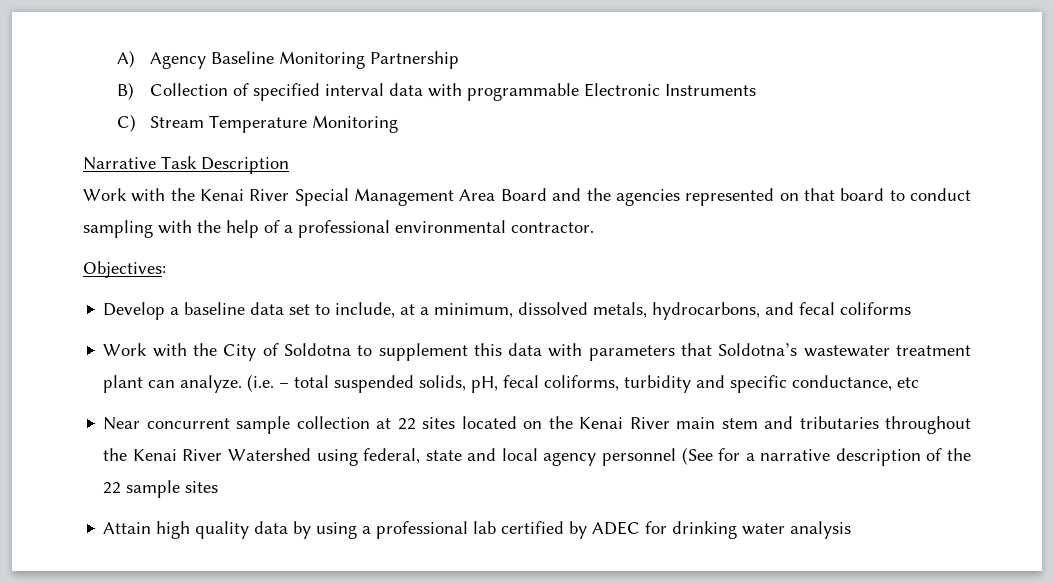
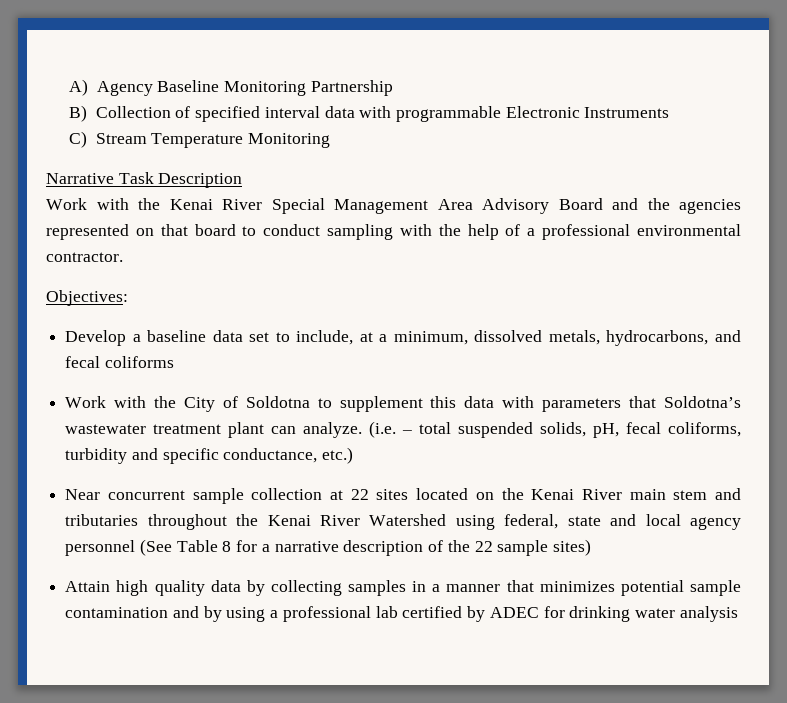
- Work with the Kenai River Special Management Area Board and the agencies represented on that board to conduct sampling with the help of a professional environmental contractor.
+ Work with the Kenai River Special Management Area Advisory Board and the agencies represented on that board to conduct sampling with the help of a professional environmental contractor.
- (i.e. – total suspended solids, pH, fecal coliforms, turbidity and specific conductance, etc
+ (i.e. – total suspended solids, pH, fecal coliforms, turbidity and specific conductance, etc.)
- Near concurrent sample collection at 22 sites located on the Kenai River main stem and tributaries throughout the Kenai River Watershed using federal, state and local agency personnel (See for a narrative description of the 22 sample sites
+ Near concurrent sample collection at 22 sites located on the Kenai River main stem and tributaries throughout the Kenai River Watershed using federal, state and local agency personnel (See Table 8 for a narrative description of the 22 sample sites)
- Attain high quality data by using a professional lab certified by ADEC for drinking water analysis
+ Attain high quality data by collecting samples in a manner that minimizes potential sample contamination and by using a professional lab certified by ADEC for drinking water analysis

